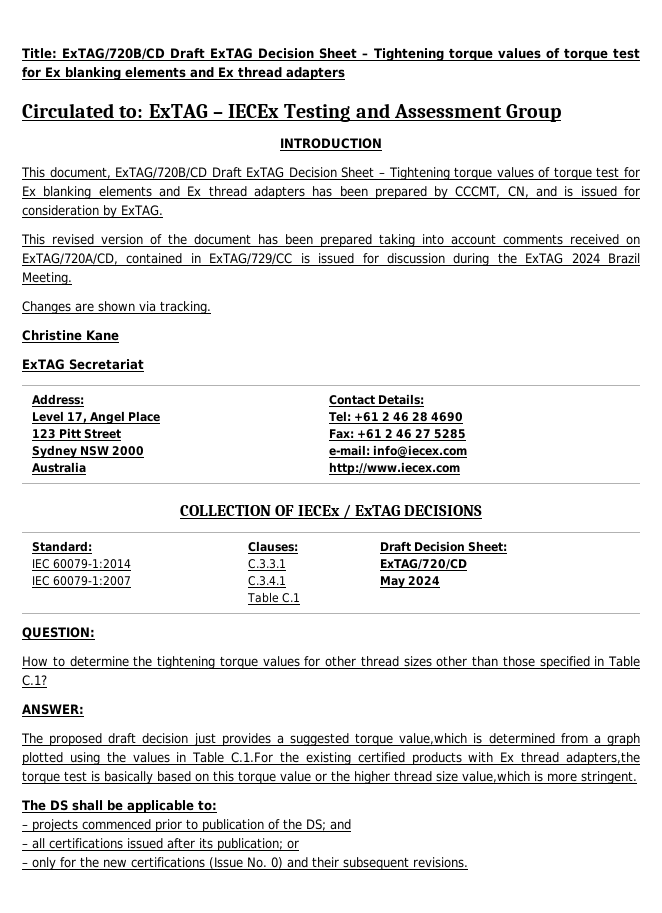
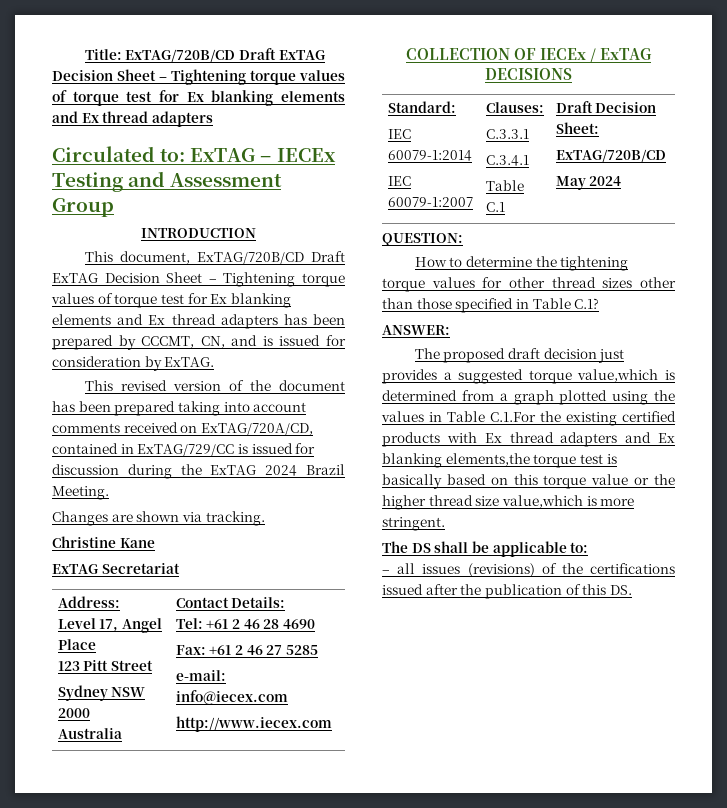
  Standard:
  IEC 60079-1:2014
  IEC 60079-1:2007 | Clauses:
  C.3.3.1
  C.3.4.1
  Table C.1 | Draft Decision Sheet:
- ExTAG/720/CD
+ ExTAG/720B/CD
- The proposed draft decision just provides a suggested torque value,which is determined from a graph plotted using the values in Table C.1.For the existing certified products with Ex thread adapters,the torque test is basically based on this torque value or the higher thread size value,which is more stringent.
+ The proposed draft decision just provides a suggested torque value,which is determined from a graph plotted using the values in Table C.1.For the existing certified products with Ex thread adapters and Ex blanking elements,the torque test is basically based on this torque value or the higher thread size value,which is more stringent.
- – projects commenced prior to publication of the DS; and
- – all certifications issued after its publication; or
- – only for the new certifications (Issue No. 0) and their subsequent revisions.
+ – all issues (revisions) of the certifications issued after the publication of this DS.

